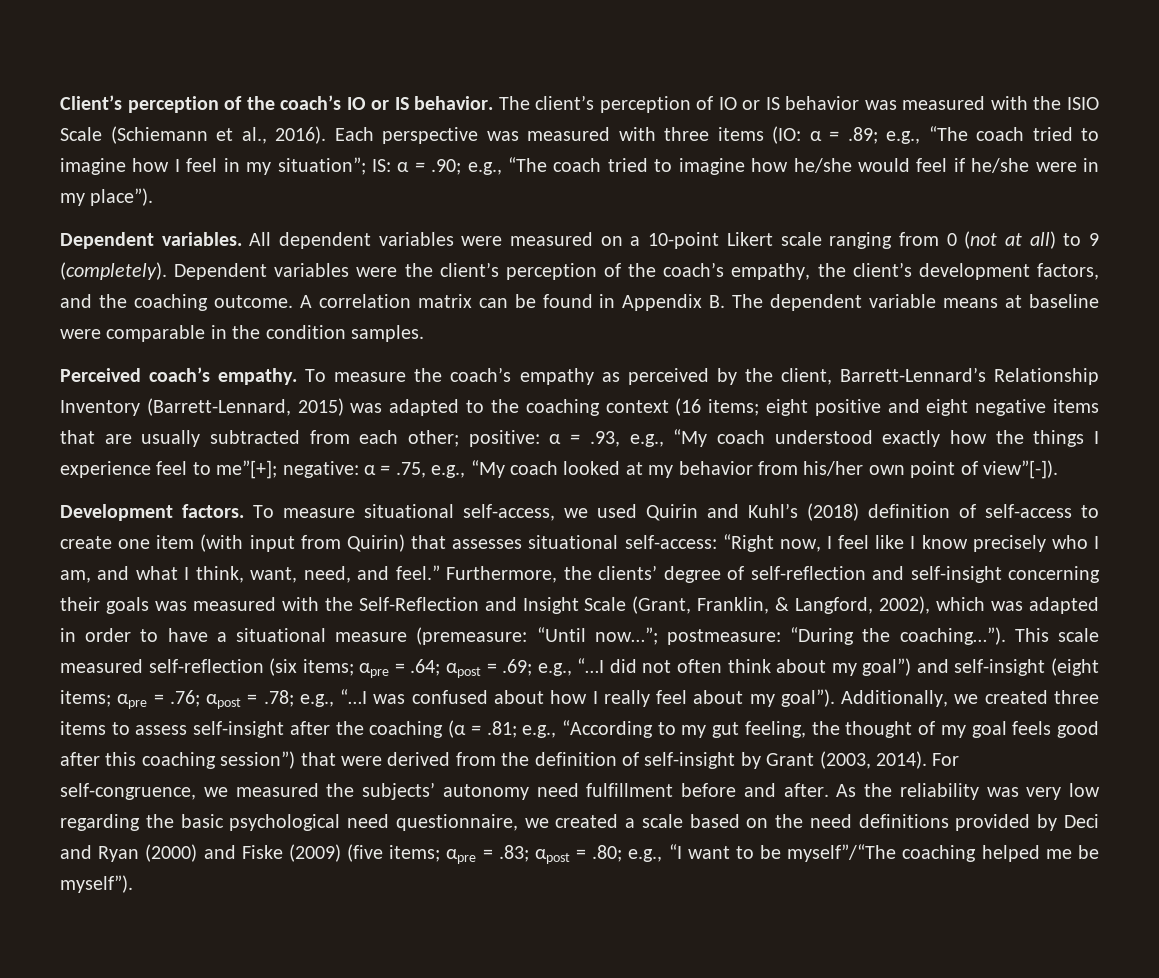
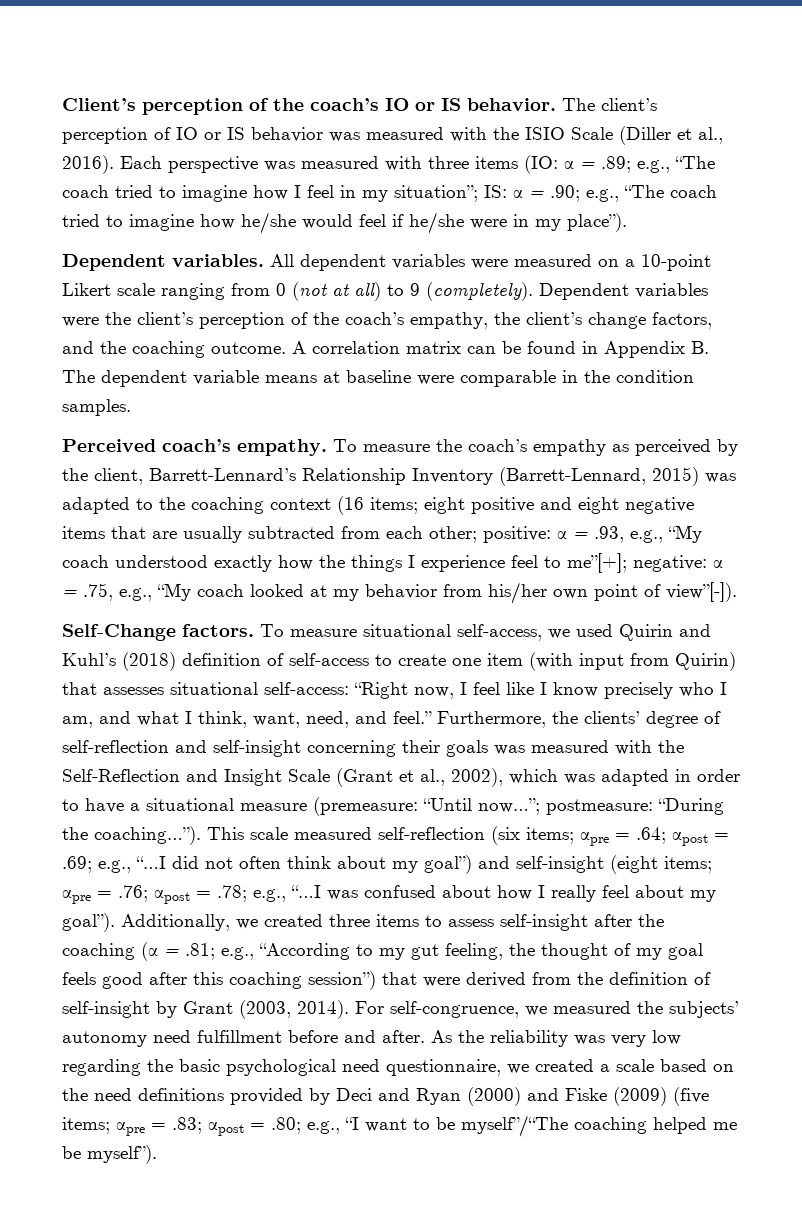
- The client’s perception of IO or IS behavior was measured with the ISIO Scale (Schiemann et al., 2016).
+ The client’s perception of IO or IS behavior was measured with the ISIO Scale (Diller et al., 2016).
- Dependent variables were the client’s perception of the coach’s empathy, the client’s development factors, and the coaching outcome.
+ Dependent variables were the client’s perception of the coach’s empathy, the client’s change factors, and the coaching outcome.
- Development factors.
+ Self-Change factors.
- Furthermore, the clients’ degree of self-reflection and self-insight concerning their goals was measured with the Self-Reflection and Insight Scale (Grant, Franklin, & Langford, 2002), which was adapted in order to have a situational measure (premeasure: “Until now…”; postmeasure: “During the coaching…”).
+ Furthermore, the clients’ degree of self-reflection and self-insight concerning their goals was measured with the Self-Reflection and Insight Scale (Grant et al., 2002), which was adapted in order to have a situational measure (premeasure: “Until now…”; postmeasure: “During the coaching…”).

